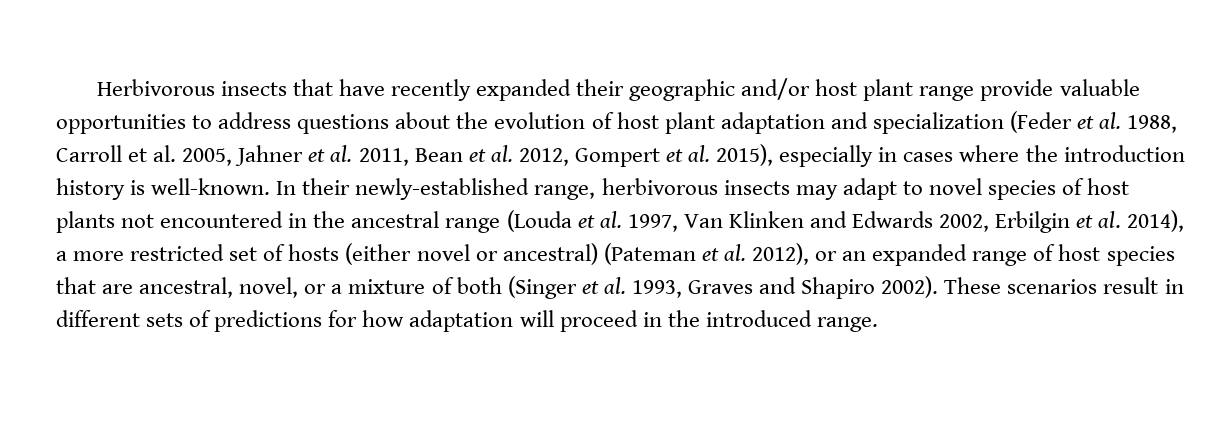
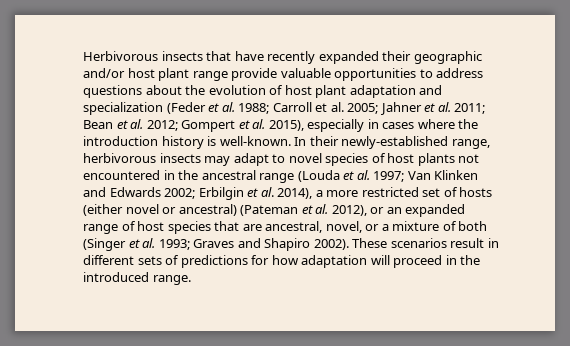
- Herbivorous insects that have recently expanded their geographic and/or host plant range provide valuable opportunities to address questions about the evolution of host plant adaptation and specialization (Feder et al. 1988, Carroll et al. 2005, Jahner et al. 2011, Bean et al. 2012, Gompert et al. 2015), especially in cases where the introduction history is well-known.
+ Herbivorous insects that have recently expanded their geographic and/or host plant range provide valuable opportunities to address questions about the evolution of host plant adaptation and specialization (Feder et al. 1988; Carroll et al. 2005; Jahner et al. 2011; Bean et al. 2012; Gompert et al. 2015), especially in cases where the introduction history is well-known.
- In their newly-established range, herbivorous insects may adapt to novel species of host plants not encountered in the ancestral range (Louda et al. 1997, Van Klinken and Edwards 2002, Erbilgin et al. 2014), a more restricted set of hosts (either novel or ancestral) (Pateman et al. 2012), or an expanded range of host species that are ancestral, novel, or a mixture of both (Singer et al. 1993, Graves and Shapiro 2002).
+ In their newly-established range, herbivorous insects may adapt to novel species of host plants not encountered in the ancestral range (Louda et al. 1997; Van Klinken and Edwards 2002; Erbilgin et al. 2014), a more restricted set of hosts (either novel or ancestral) (Pateman et al. 2012), or an expanded range of host species that are ancestral, novel, or a mixture of both (Singer et al. 1993; Graves and Shapiro 2002).

